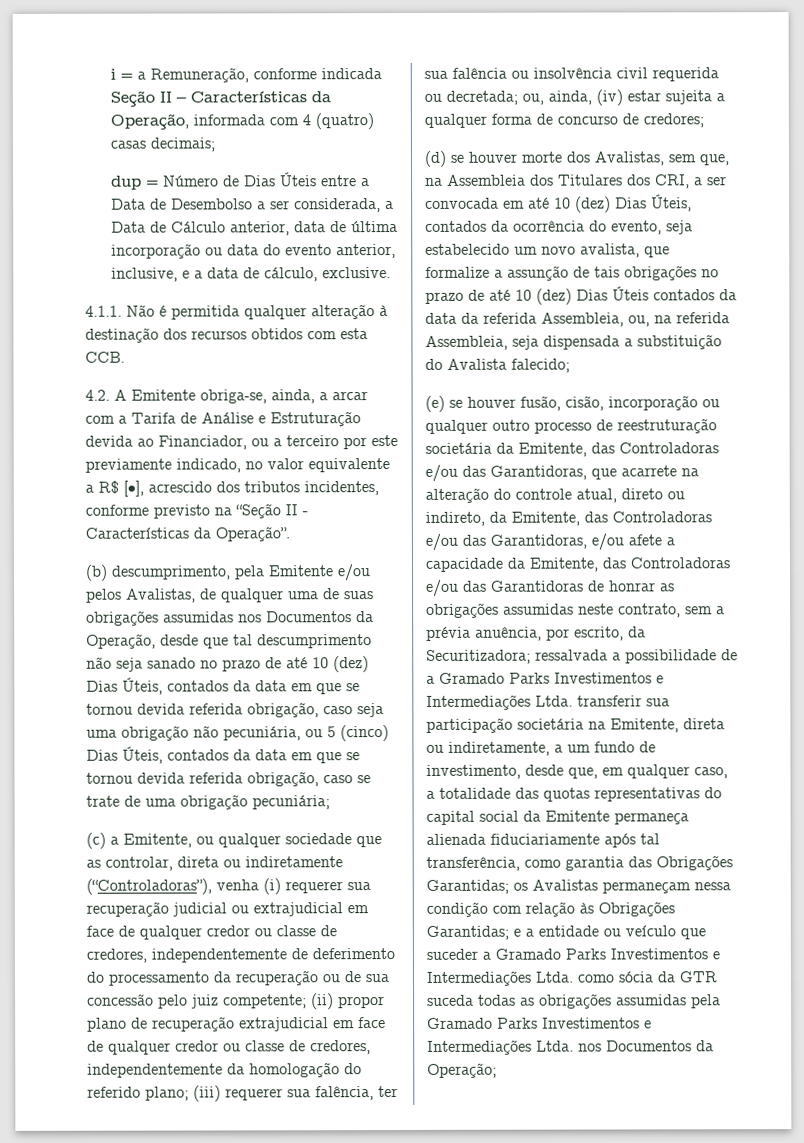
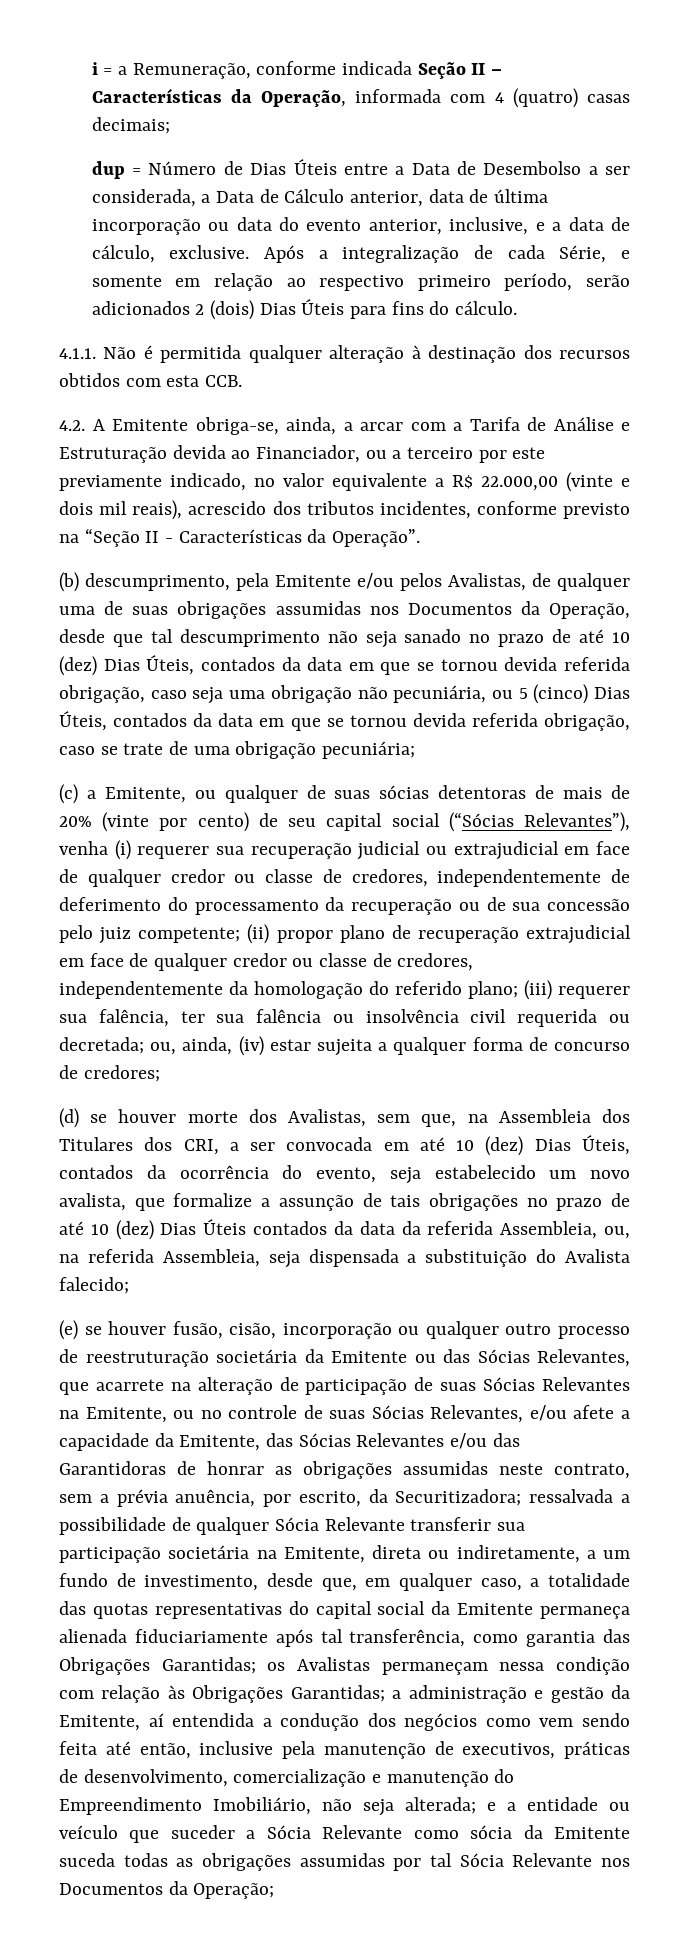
+ Após a integralização de cada Série, e somente em relação ao respectivo primeiro período, serão adicionados 2 (dois) Dias Úteis para fins do cálculo.
- 4.2. A Emitente obriga-se, ainda, a arcar com a Tarifa de Análise e Estruturação devida ao Financiador, ou a terceiro por este previamente indicado, no valor equivalente a R$ [•], acrescido dos tributos incidentes, conforme previsto na “Seção II - Características da Operação”.
+ 4.2. A Emitente obriga-se, ainda, a arcar com a Tarifa de Análise e Estruturação devida ao Financiador, ou a terceiro por este previamente indicado, no valor equivalente a R$ 22.000,00 (vinte e dois mil reais), acrescido dos tributos incidentes, conforme previsto na “Seção II - Características da Operação”.
- (c) a Emitente, ou qualquer sociedade que as controlar, direta ou indiretamente (“Controladoras”), venha (i) requerer sua recuperação judicial ou extrajudicial em face de qualquer credor ou classe de credores, independentemente de deferimento do processamento da recuperação ou de sua concessão pelo juiz competente;
+ (c) a Emitente, ou qualquer de suas sócias detentoras de mais de 20% (vinte por cento) de seu capital social (“Sócias Relevantes”), venha (i) requerer sua recuperação judicial ou extrajudicial em face de qualquer credor ou classe de credores, independentemente de deferimento do processamento da recuperação ou de sua concessão pelo juiz competente;
- (e) se houver fusão, cisão, incorporação ou qualquer outro processo de reestruturação societária da Emitente, das Controladoras e/ou das Garantidoras, que acarrete na alteração do controle atual, direto ou indireto, da Emitente, das Controladoras e/ou das Garantidoras, e/ou afete a capacidade da Emitente, das Controladoras e/ou das Garantidoras de honrar as obrigações assumidas neste contrato, sem a prévia anuência, por escrito, da Securitizadora;
+ (e) se houver fusão, cisão, incorporação ou qualquer outro processo de reestruturação societária da Emitente ou das Sócias Relevantes, que acarrete na alteração de participação de suas Sócias Relevantes na Emitente, ou no controle de suas Sócias Relevantes, e/ou afete a capacidade da Emitente, das Sócias Relevantes e/ou das Garantidoras de honrar as obrigações assumidas neste contrato, sem a prévia anuência, por escrito, da Securitizadora;
- ressalvada a possibilidade de a Gramado Parks Investimentos e Intermediações Ltda. transferir sua participação societária na Emitente, direta ou indiretamente, a um fundo de investimento, desde que, em qualquer caso, a totalidade das quotas representativas do capital social da Emitente permaneça alienada fiduciariamente após tal transferência, como garantia das Obrigações Garantidas;
+ ressalvada a possibilidade de qualquer Sócia Relevante transferir sua participação societária na Emitente, direta ou indiretamente, a um fundo de investimento, desde que, em qualquer caso, a totalidade das quotas representativas do capital social da Emitente permaneça alienada fiduciariamente após tal transferência, como garantia das Obrigações Garantidas;
+ a administração e gestão da Emitente, aí entendida a condução dos negócios como vem sendo feita até então, inclusive pela manutenção de executivos, práticas de desenvolvimento, comercialização e manutenção do Empreendimento Imobiliário, não seja alterada;
- e a entidade ou veículo que suceder a Gramado Parks Investimentos e Intermediações Ltda. como sócia da GTR suceda todas as obrigações assumidas pela Gramado Parks Investimentos e Intermediações Ltda. nos Documentos da Operação;
+ e a entidade ou veículo que suceder a Sócia Relevante como sócia da Emitente suceda todas as obrigações assumidas por tal Sócia Relevante nos Documentos da Operação;

